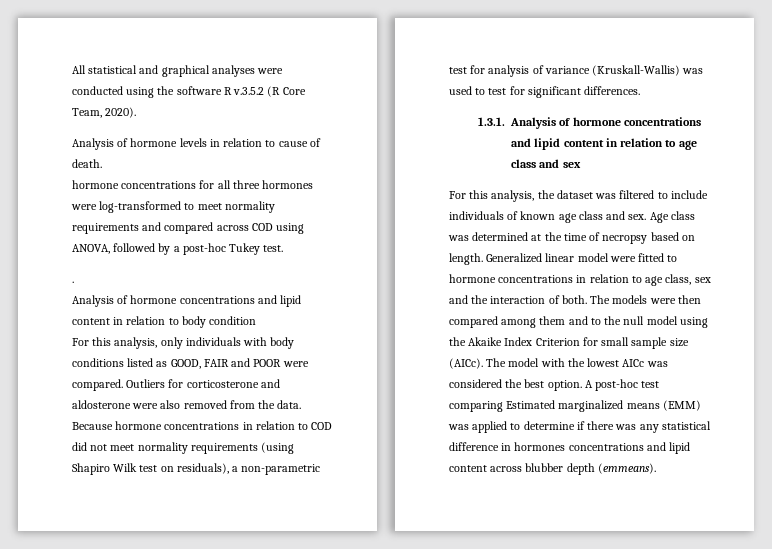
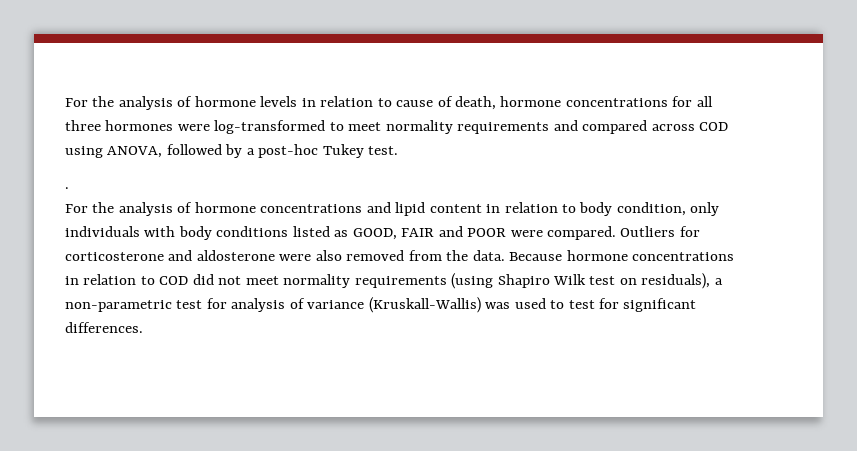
- All statistical and graphical analyses were conducted using the software R v.3.5.2 (R Core Team, 2020).
- Analysis of hormone levels in relation to cause of death.
- hormone concentrations for all three hormones were log-transformed to meet normality requirements and compared across COD using ANOVA, followed by a post-hoc Tukey test.
+ For the analysis of hormone levels in relation to cause of death, hormone concentrations for all three hormones were log-transformed to meet normality requirements and compared across COD using ANOVA, followed by a post-hoc Tukey test.
- Analysis of hormone concentrations and lipid content in relation to body condition
- For this analysis, only individuals with body conditions listed as GOOD, FAIR and POOR were compared.
+ For the analysis of hormone concentrations and lipid content in relation to body condition, only individuals with body conditions listed as GOOD, FAIR and POOR were compared.
- 1.3.1. Analysis of hormone concentrations and lipid content in relation to age class and sex
- For this analysis, the dataset was filtered to include individuals of known age class and sex. Age class was determined at the time of necropsy based on length. Generalized linear model were fitted to hormone concentrations in relation to age class, sex and the interaction of both. The models were then compared among them and to the null model using the Akaike Index Criterion for small sample size (AICc). The model with the lowest AICc was considered the best option. A post-hoc test comparing Estimated marginalized means (EMM) was applied to determine if there was any statistical difference in hormones concentrations and lipid content across blubber depth (emmeans).

